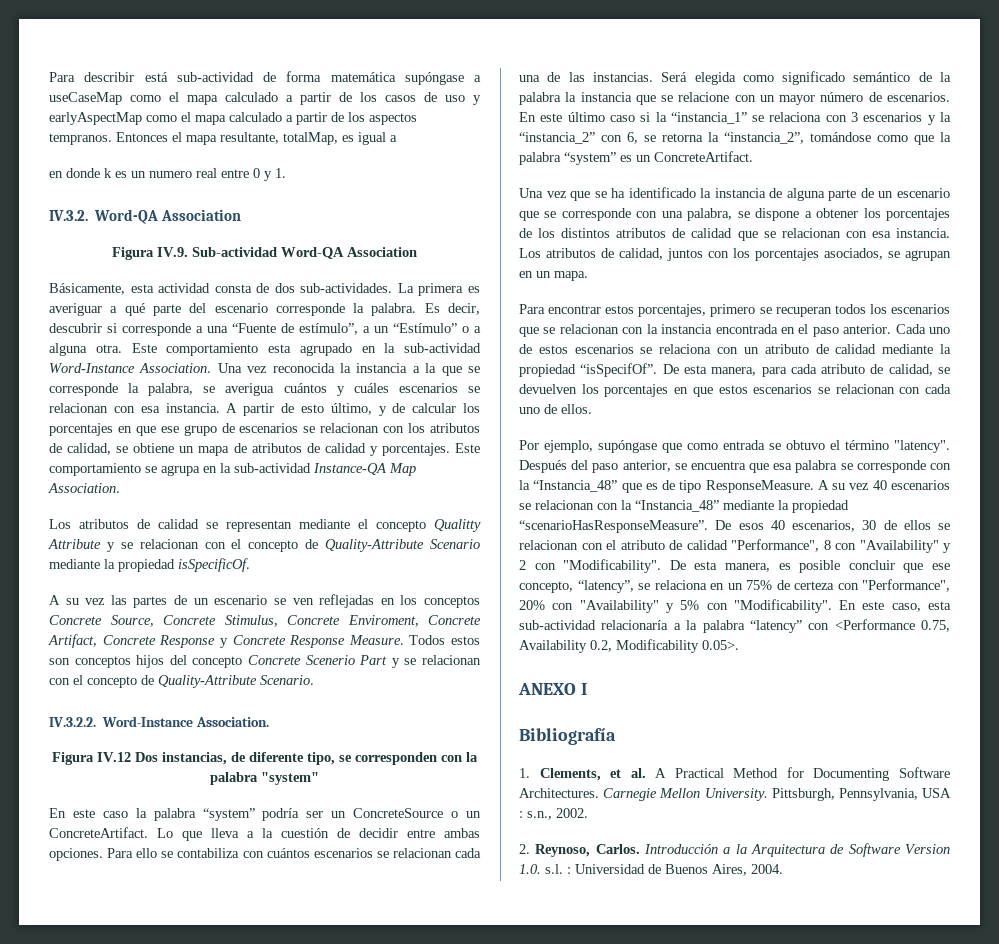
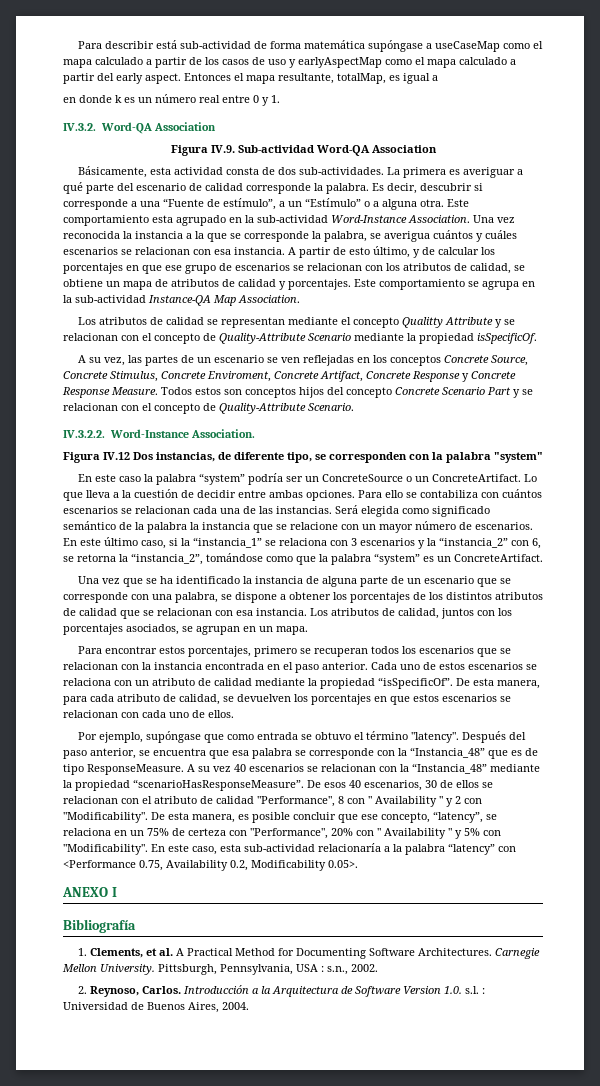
- Para describir está sub-actividad de forma matemática supóngase a useCaseMap como el mapa calculado a partir de los casos de uso y earlyAspectMap como el mapa calculado a partir de los aspectos tempranos.
+ Para describir está sub-actividad de forma matemática supóngase a useCaseMap como el mapa calculado a partir de los casos de uso y earlyAspectMap como el mapa calculado a partir del early aspect.
- en donde k es un numero real entre 0 y 1.
+ en donde k es un número real entre 0 y 1.
- La primera es averiguar a qué parte del escenario corresponde la palabra.
+ La primera es averiguar a qué parte del escenario de calidad corresponde la palabra.
- A su vez las partes de un escenario se ven reflejadas en los conceptos Concrete Source, Concrete Stimulus, Concrete Enviroment, Concrete Artifact, Concrete Response y Concrete Response Measure.
+ A su vez, las partes de un escenario se ven reflejadas en los conceptos Concrete Source, Concrete Stimulus, Concrete Enviroment, Concrete Artifact, Concrete Response y Concrete Response Measure.
- Todos estos son conceptos hijos del concepto Concrete Scenerio Part y se relacionan con el concepto de Quality-Attribute Scenario.
+ Todos estos son conceptos hijos del concepto Concrete Scenario Part y se relacionan con el concepto de Quality-Attribute Scenario.
- En este último caso si la “instancia_1” se relaciona con 3 escenarios y la “instancia_2” con 6, se retorna la “instancia_2”, tomándose como que la palabra “system” es un ConcreteArtifact.
+ En este último caso, si la “instancia_1” se relaciona con 3 escenarios y la “instancia_2” con 6, se retorna la “instancia_2”, tomándose como que la palabra “system” es un ConcreteArtifact.
- Cada uno de estos escenarios se relaciona con un atributo de calidad mediante la propiedad “isSpecifOf”.
+ Cada uno de estos escenarios se relaciona con un atributo de calidad mediante la propiedad “isSpecificOf”.
- De esos 40 escenarios, 30 de ellos se relacionan con el atributo de calidad "Performance", 8 con "Availability" y 2 con "Modificability".
+ De esos 40 escenarios, 30 de ellos se relacionan con el atributo de calidad "Performance", 8 con " Availability " y 2 con "Modificability".
- De esta manera, es posible concluir que ese concepto, “latency”, se relaciona en un 75% de certeza con "Performance", 20% con "Availability" y 5% con "Modificability".
+ De esta manera, es posible concluir que ese concepto, “latency”, se relaciona en un 75% de certeza con "Performance", 20% con " Availability " y 5% con "Modificability".

